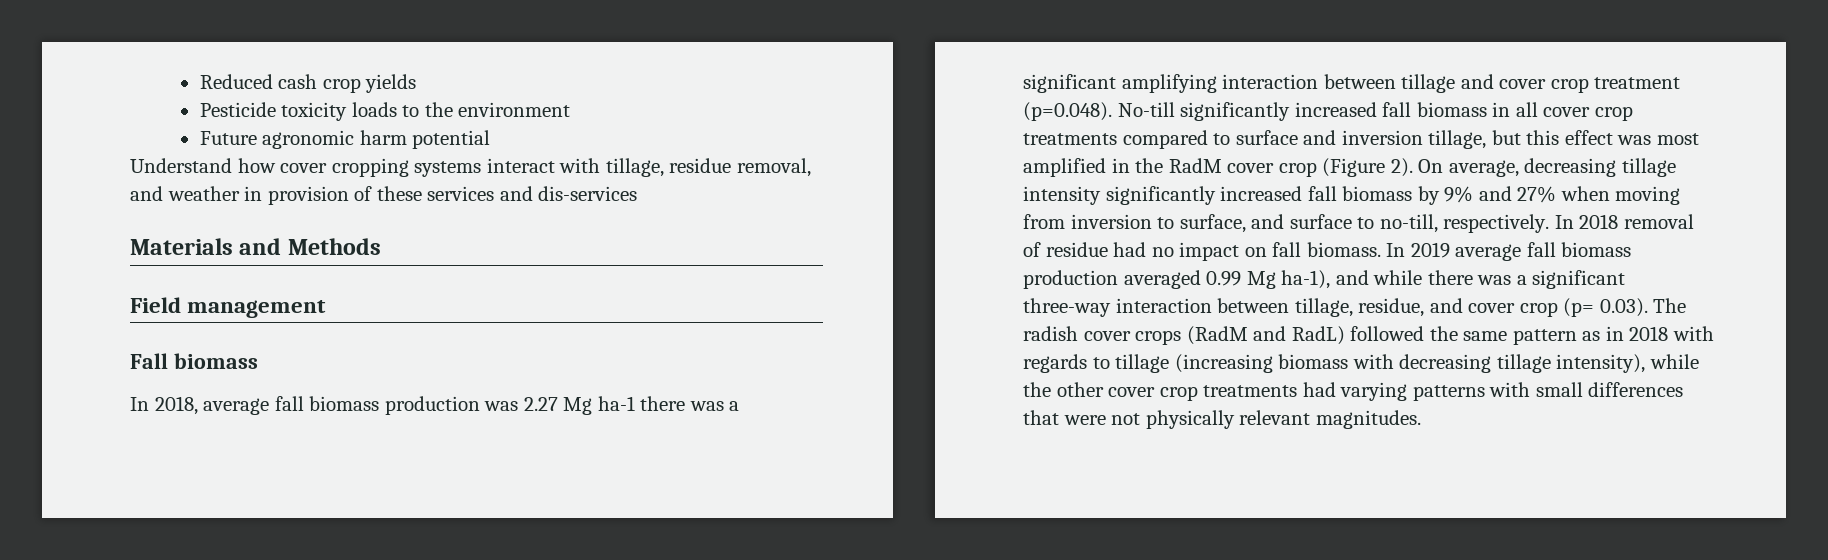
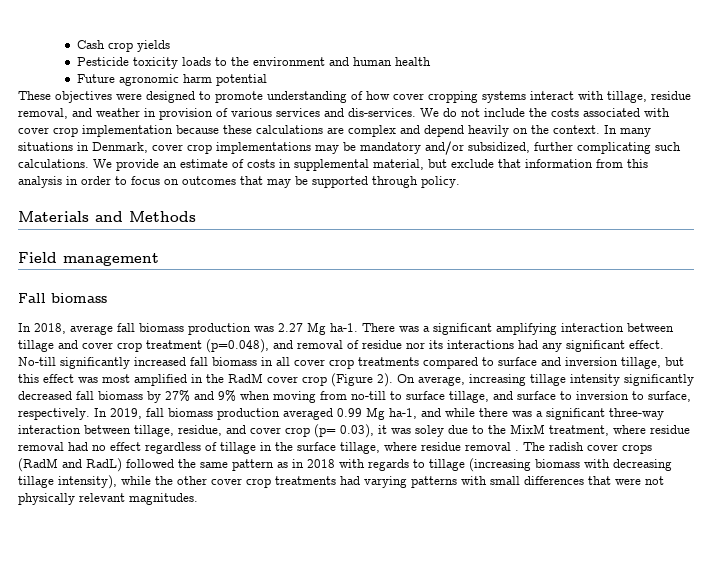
- Reduced cash crop yields
+ Cash crop yields
- Pesticide toxicity loads to the environment
+ Pesticide toxicity loads to the environment and human health
- Understand how cover cropping systems interact with tillage, residue removal, and weather in provision of these services and dis-services
+ These objectives were designed to promote understanding of how cover cropping systems interact with tillage, residue removal, and weather in provision of various services and dis-services. We do not include the costs associated with cover crop implementation because these calculations are complex and depend heavily on the context. In many situations in Denmark, cover crop implementations may be mandatory and/or subsidized, further complicating such calculations. We provide an estimate of costs in supplemental material, but exclude that information from this analysis in order to focus on outcomes that may be supported through policy.
- In 2018, average fall biomass production was 2.27 Mg ha-1 there was a significant amplifying interaction between tillage and cover crop treatment (p=0.048). No-till significantly increased fall biomass in all cover crop treatments compared to surface and inversion tillage, but this effect was most amplified in the RadM cover crop (Figure 2).
+ In 2018, average fall biomass production was 2.27 Mg ha-1. There was a significant amplifying interaction between tillage and cover crop treatment (p=0.048), and removal of residue nor its interactions had any significant effect. No-till significantly increased fall biomass in all cover crop treatments compared to surface and inversion tillage, but this effect was most amplified in the RadM cover crop (Figure 2).
- On average, decreasing tillage intensity significantly increased fall biomass by 9% and 27% when moving from inversion to surface, and surface to no-till, respectively. In 2018 removal of residue had no impact on fall biomass. In 2019 average fall biomass production averaged 0.99 Mg ha-1), and while there was a significant three-way interaction between tillage, residue, and cover crop (p= 0.03). The radish cover crops (RadM and RadL) followed the same pattern as in 2018 with regards to tillage (increasing biomass with decreasing tillage intensity), while the other cover crop treatments had varying patterns with small differences that were not physically relevant magnitudes.
+ On average, increasing tillage intensity significantly decreased fall biomass by 27% and 9% when moving from no-till to surface tillage, and surface to inversion to surface, respectively. In 2019, fall biomass production averaged 0.99 Mg ha-1, and while there was a significant three-way interaction between tillage, residue, and cover crop (p= 0.03), it was soley due to the MixM treatment, where residue removal had no effect regardless of tillage in the surface tillage, where residue removal . The radish cover crops (RadM and RadL) followed the same pattern as in 2018 with regards to tillage (increasing biomass with decreasing tillage intensity), while the other cover crop treatments had varying patterns with small differences that were not physically relevant magnitudes.

